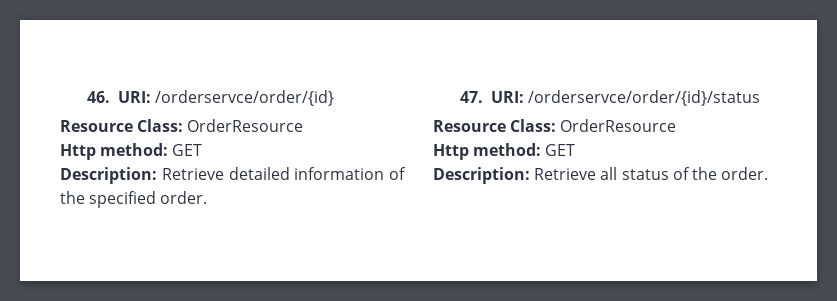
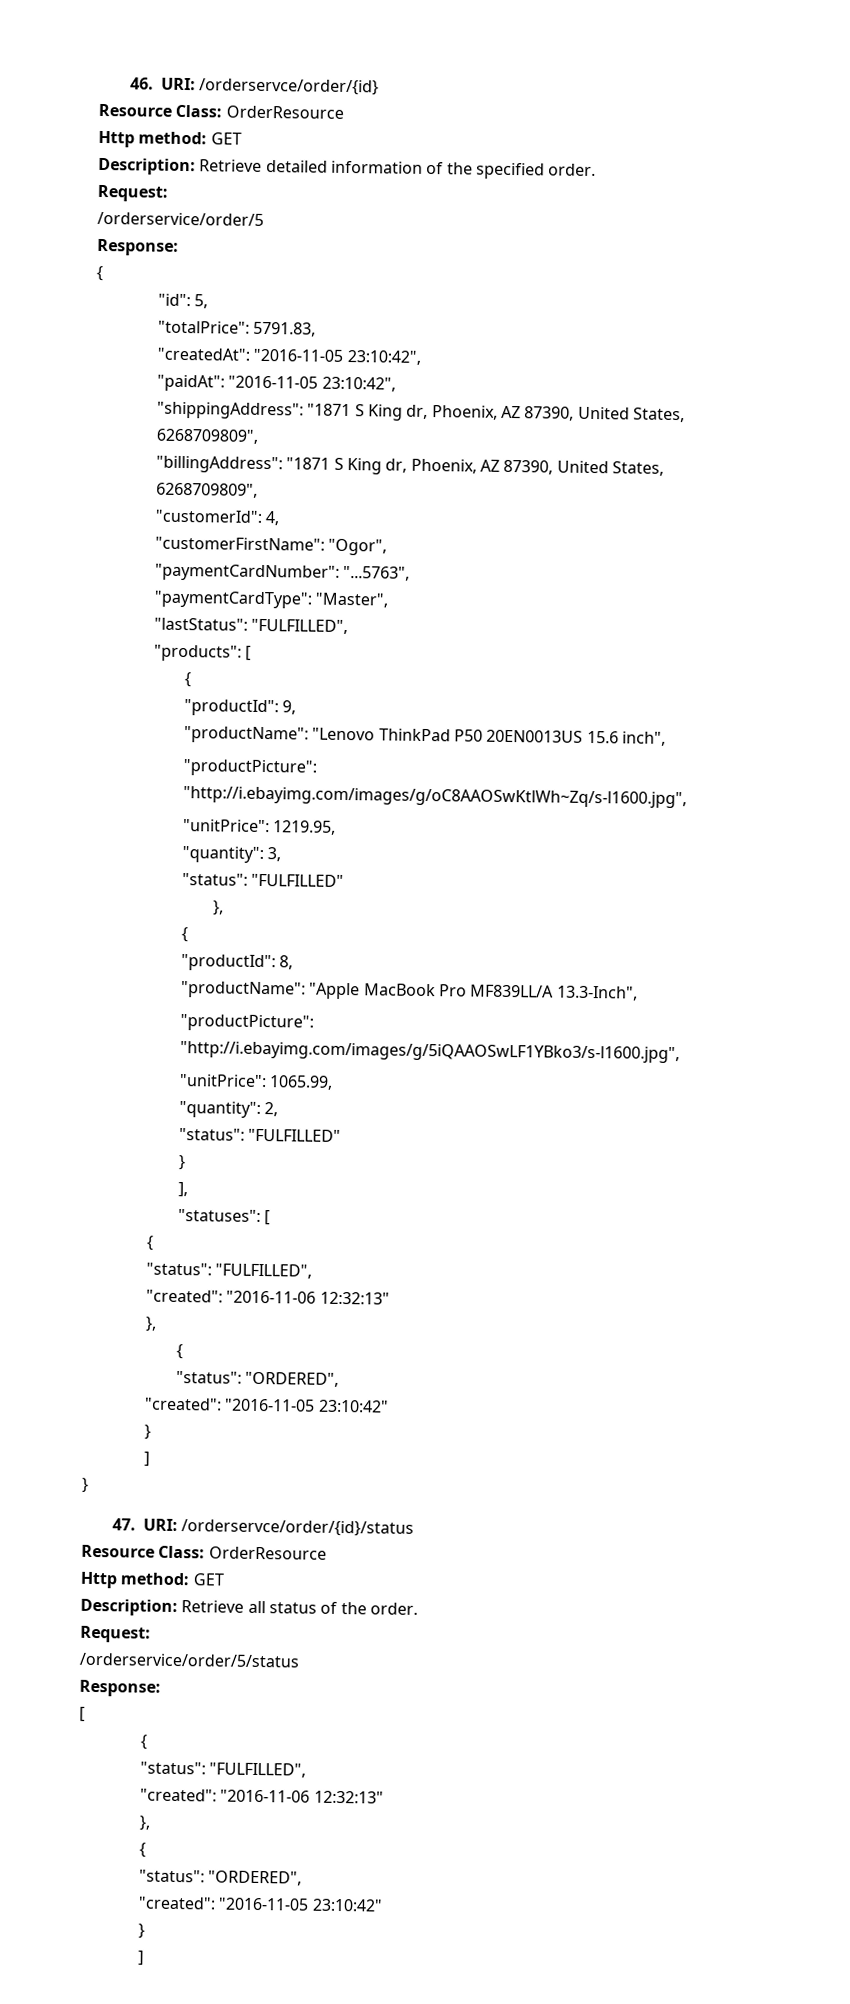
  Description: Retrieve detailed information of the specified order.
+ Request:
+ /orderservice/order/5
+ Response:
+ {
+ "id": 5,
+ "totalPrice": 5791.83,
+ "createdAt": "2016-11-05 23:10:42",
+ "paidAt": "2016-11-05 23:10:42",
+ "shippingAddress": "1871 S King dr, Phoenix, AZ 87390, United States, 6268709809",
+ "billingAddress": "1871 S King dr, Phoenix, AZ 87390, United States, 6268709809",
+ "customerId": 4,
+ "customerFirstName": "Ogor",
+ "paymentCardNumber": "...5763",
+ "paymentCardType": "Master",
+ "lastStatus": "FULFILLED",
+ "products": [
+ {
+ "productId": 9,
+ "productName": "Lenovo ThinkPad P50 20EN0013US 15.6 inch",
+ "productPicture": "http://i.ebayimg.com/images/g/oC8AAOSwKtlWh~Zq/s-l1600.jpg",
+ "unitPrice": 1219.95,
+ "quantity": 3,
+ "status": "FULFILLED"
+ },
+ {
+ "productId": 8,
+ "productName": "Apple MacBook Pro MF839LL/A 13.3-Inch",
+ "productPicture": "http://i.ebayimg.com/images/g/5iQAAOSwLF1YBko3/s-l1600.jpg",
+ "unitPrice": 1065.99,
+ "quantity": 2,
+ "status": "FULFILLED"
+ }
+ ],
+ "statuses": [
+ {
+ "status": "FULFILLED",
+ "created": "2016-11-06 12:32:13"
+ },
+ {
+ "status": "ORDERED",
+ "created": "2016-11-05 23:10:42"
+ }
+ ]
+ }
  Description: Retrieve all status of the order.
+ Request:
+ /orderservice/order/5/status
+ Response:
+ [
+ {
+ "status": "FULFILLED",
+ "created": "2016-11-06 12:32:13"
+ },
+ {
+ "status": "ORDERED",
+ "created": "2016-11-05 23:10:42"
+ }
+ ]

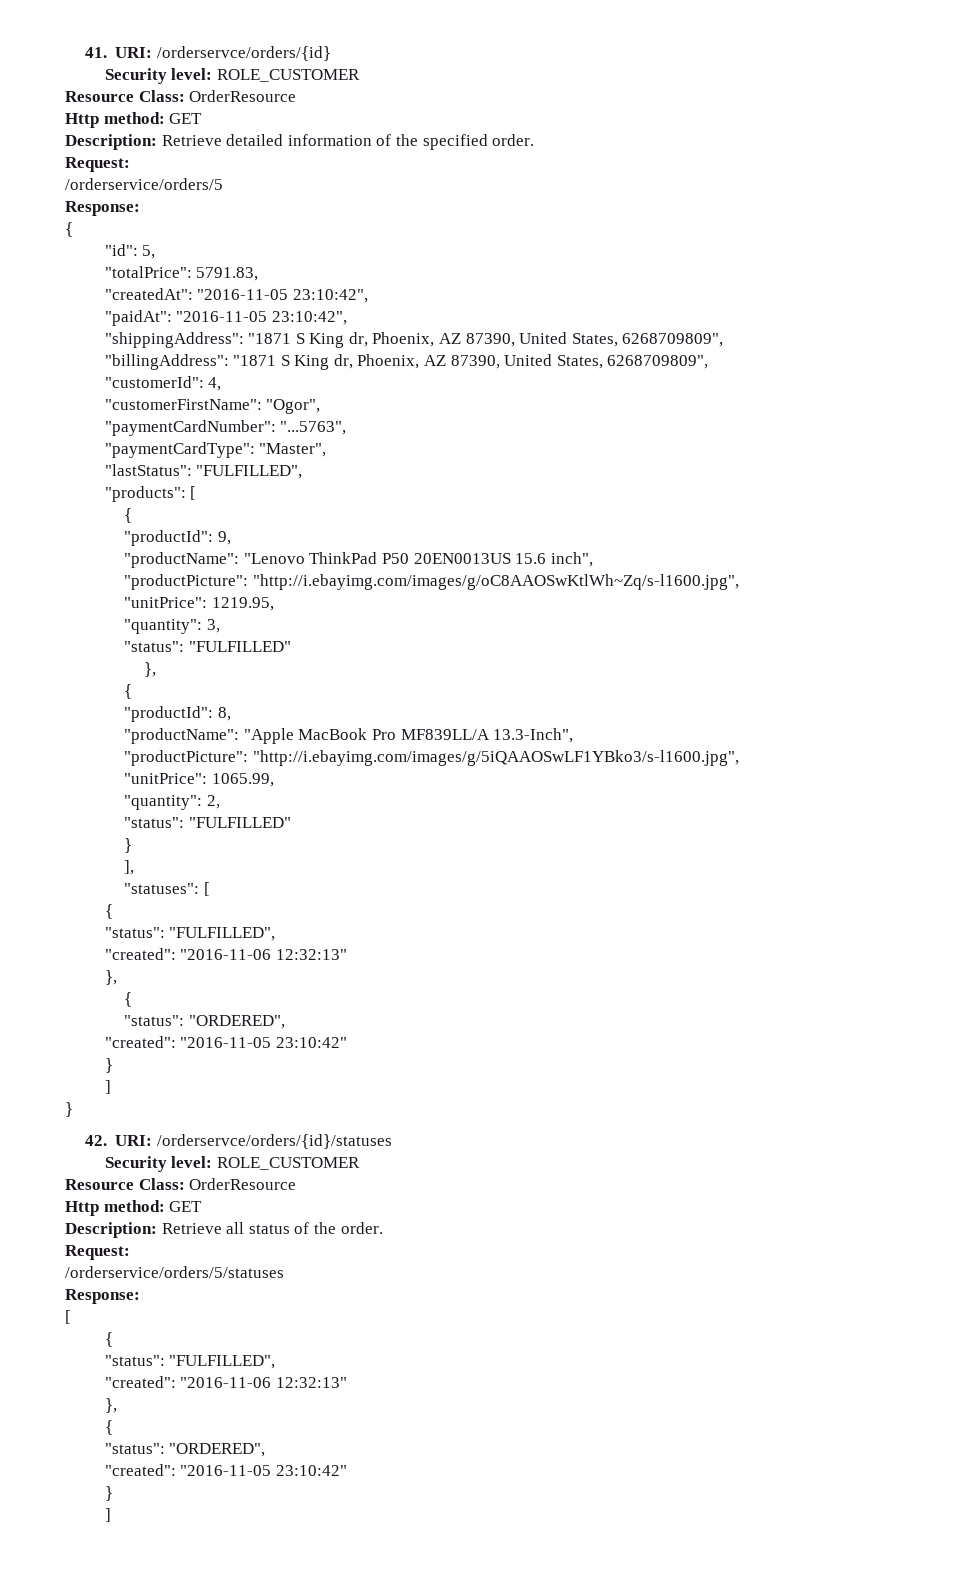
- 46. URI: /orderservce/order/{id}
+ 41. URI: /orderservce/orders/{id}
+ Security level: ROLE_CUSTOMER
- /orderservice/order/5
+ /orderservice/orders/5
- 47. URI: /orderservce/order/{id}/status
+ 42. URI: /orderservce/orders/{id}/statuses
+ Security level: ROLE_CUSTOMER
- /orderservice/order/5/status
+ /orderservice/orders/5/statuses

